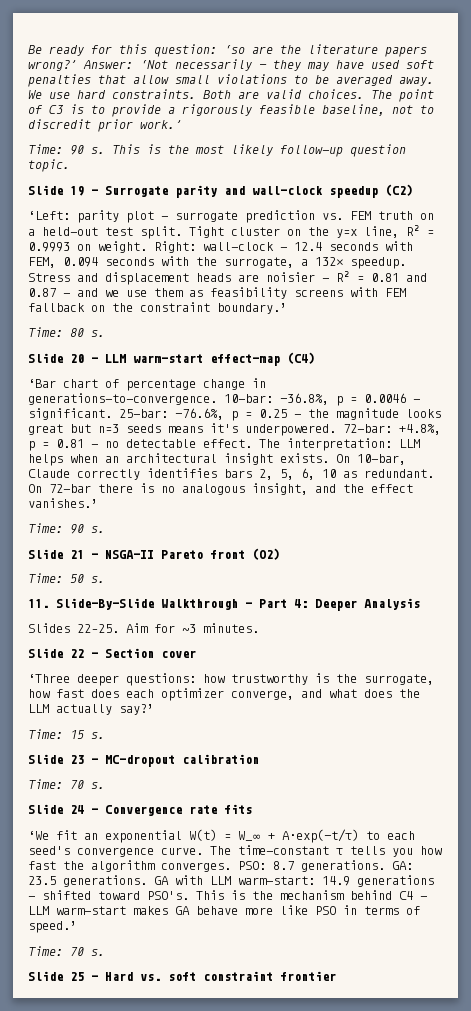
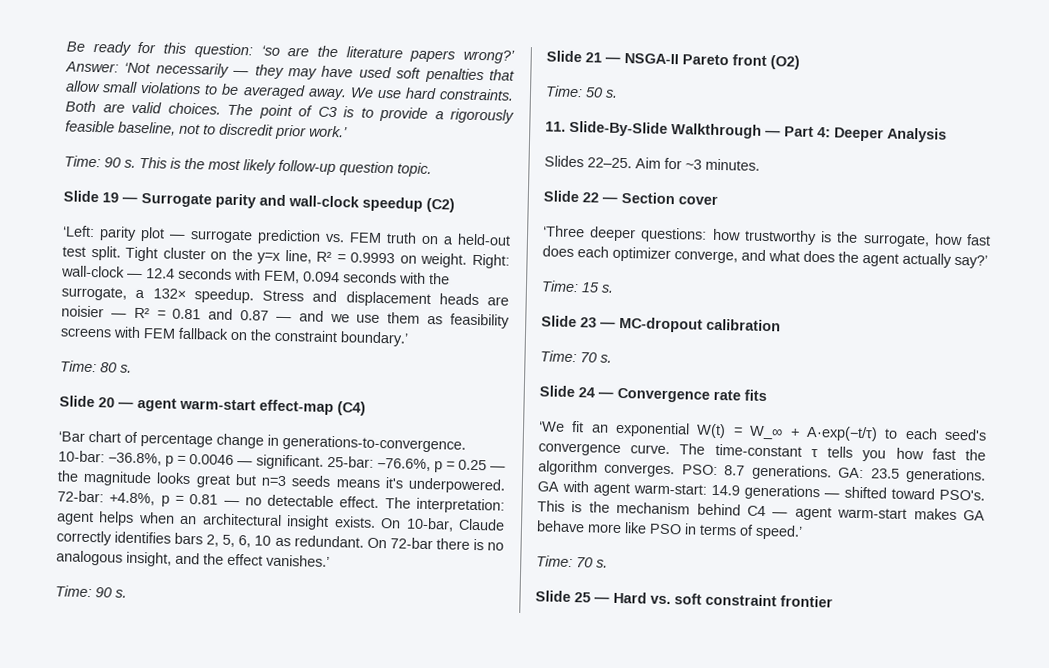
- Slide 20 — LLM warm-start effect-map (C4)
+ Slide 20 — agent warm-start effect-map (C4)
- The interpretation: LLM helps when an architectural insight exists.
+ The interpretation: agent helps when an architectural insight exists.
- ‘Three deeper questions: how trustworthy is the surrogate, how fast does each optimizer converge, and what does the LLM actually say?’
+ ‘Three deeper questions: how trustworthy is the surrogate, how fast does each optimizer converge, and what does the agent actually say?’
- GA with LLM warm-start: 14.9 generations — shifted toward PSO's.
+ GA with agent warm-start: 14.9 generations — shifted toward PSO's.
- This is the mechanism behind C4 — LLM warm-start makes GA behave more like PSO in terms of speed.’
+ This is the mechanism behind C4 — agent warm-start makes GA behave more like PSO in terms of speed.’

